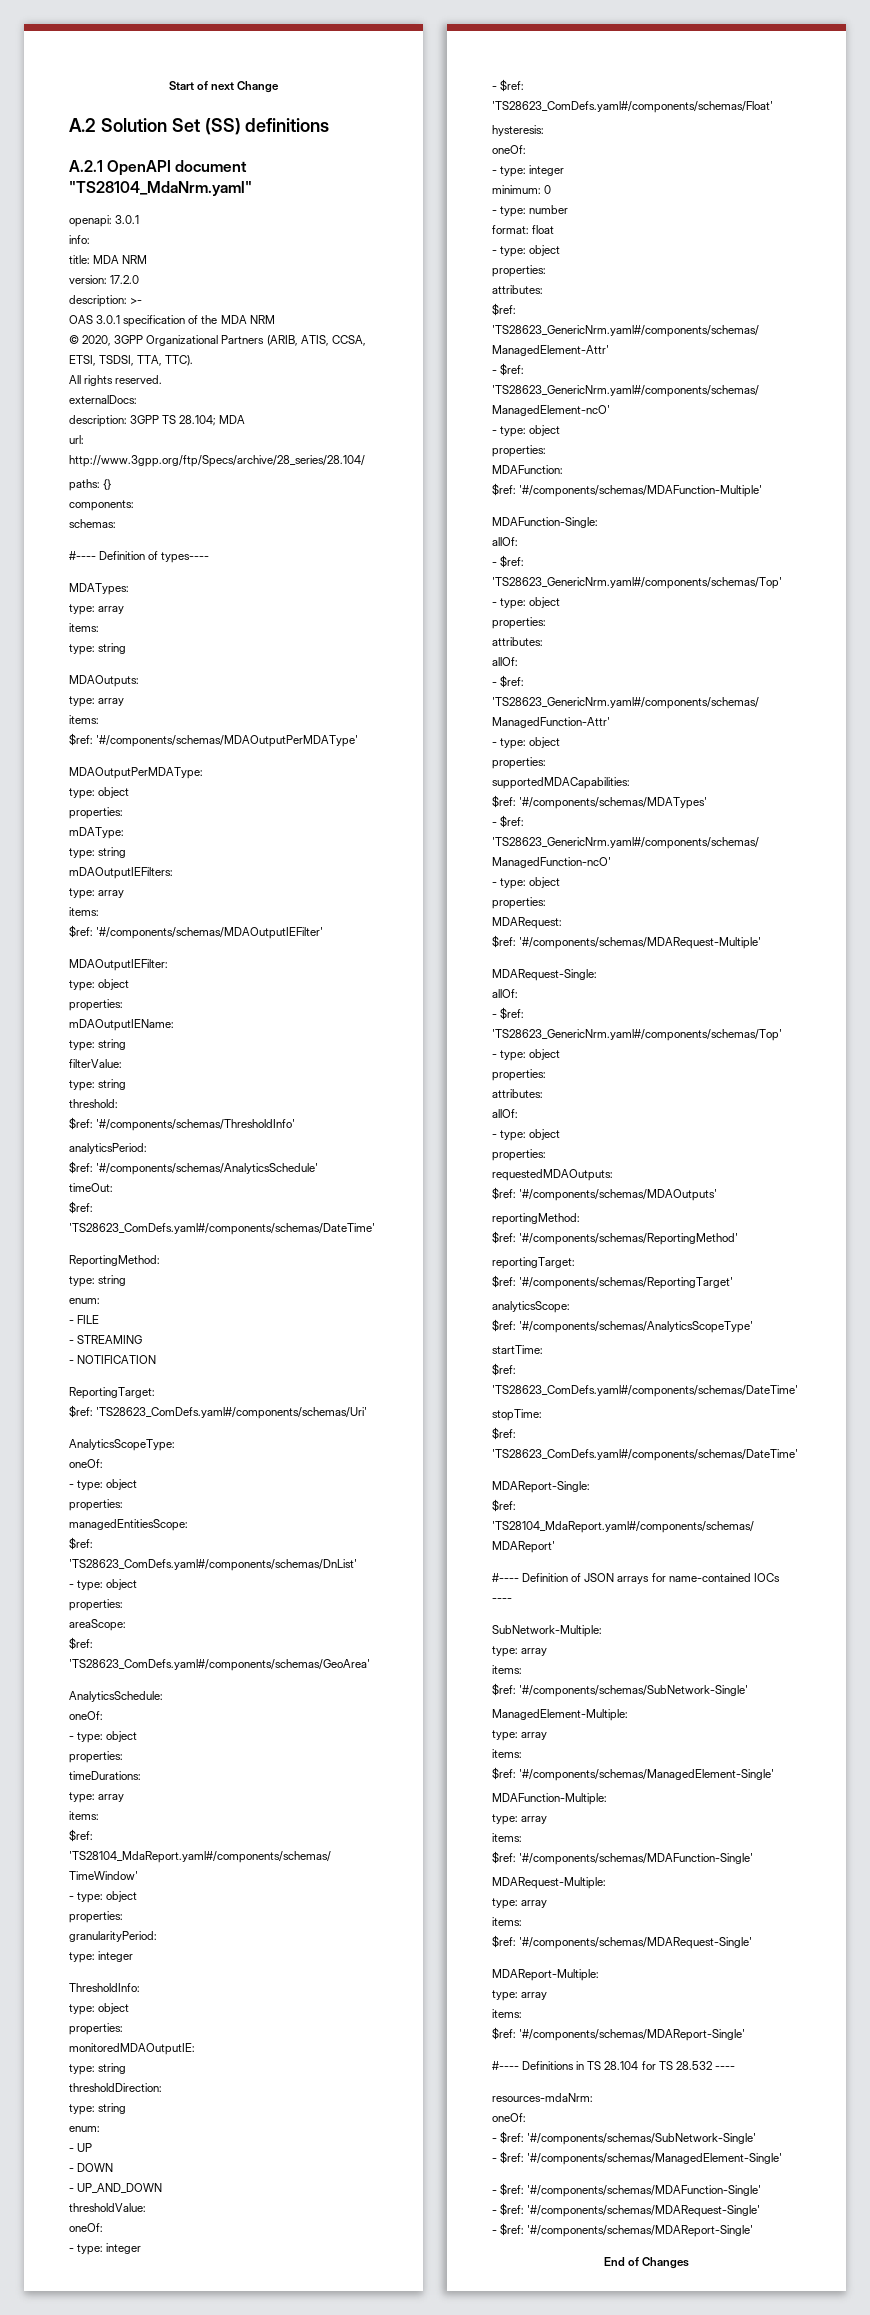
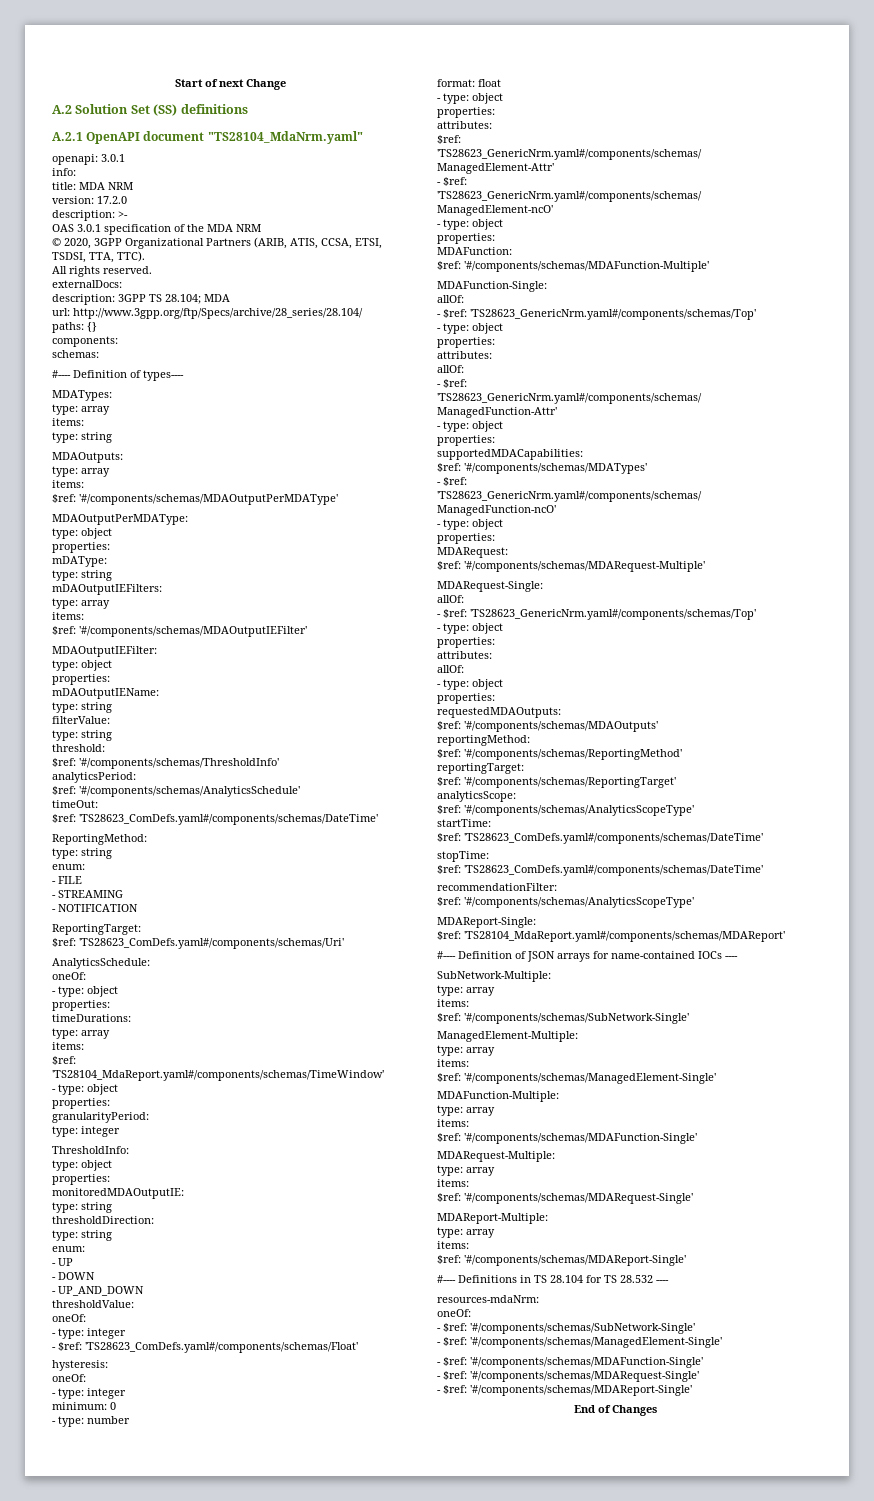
- AnalyticsScopeType:
- oneOf:
- - type: object
- properties:
- managedEntitiesScope:
- $ref: 'TS28623_ComDefs.yaml#/components/schemas/DnList'
- - type: object
- properties:
- areaScope:
- $ref: 'TS28623_ComDefs.yaml#/components/schemas/GeoArea'
+ recommendationFilter:
+ $ref: '#/components/schemas/AnalyticsScopeType'

